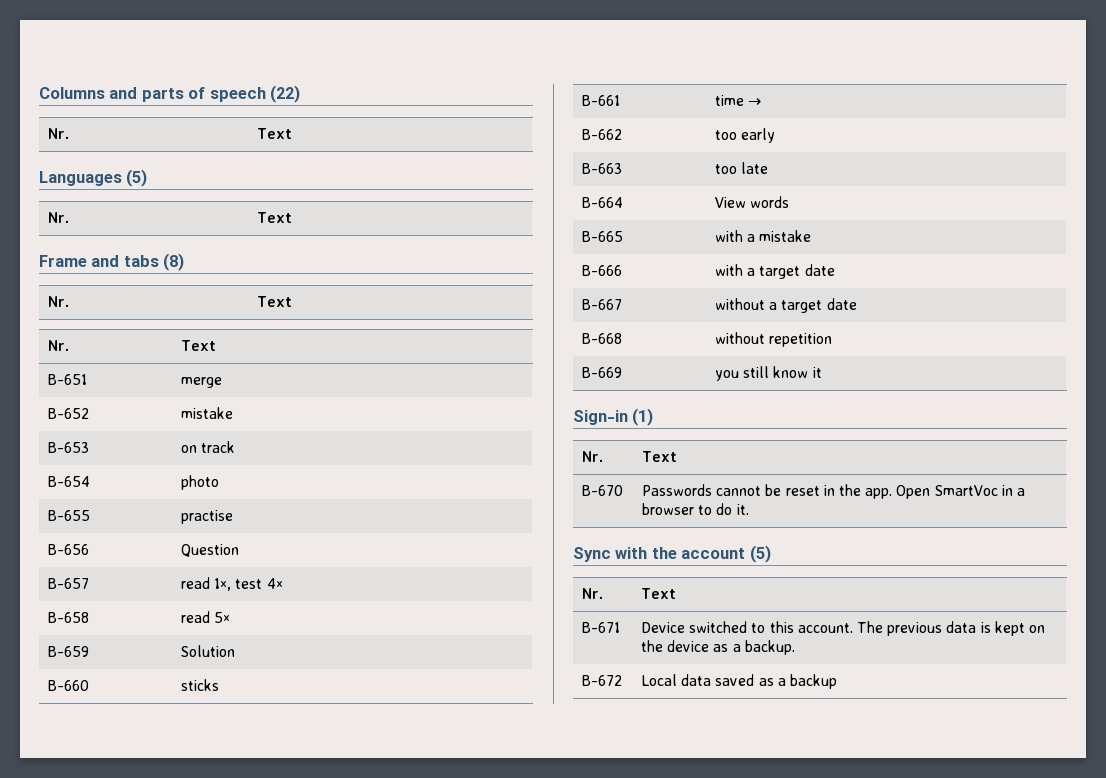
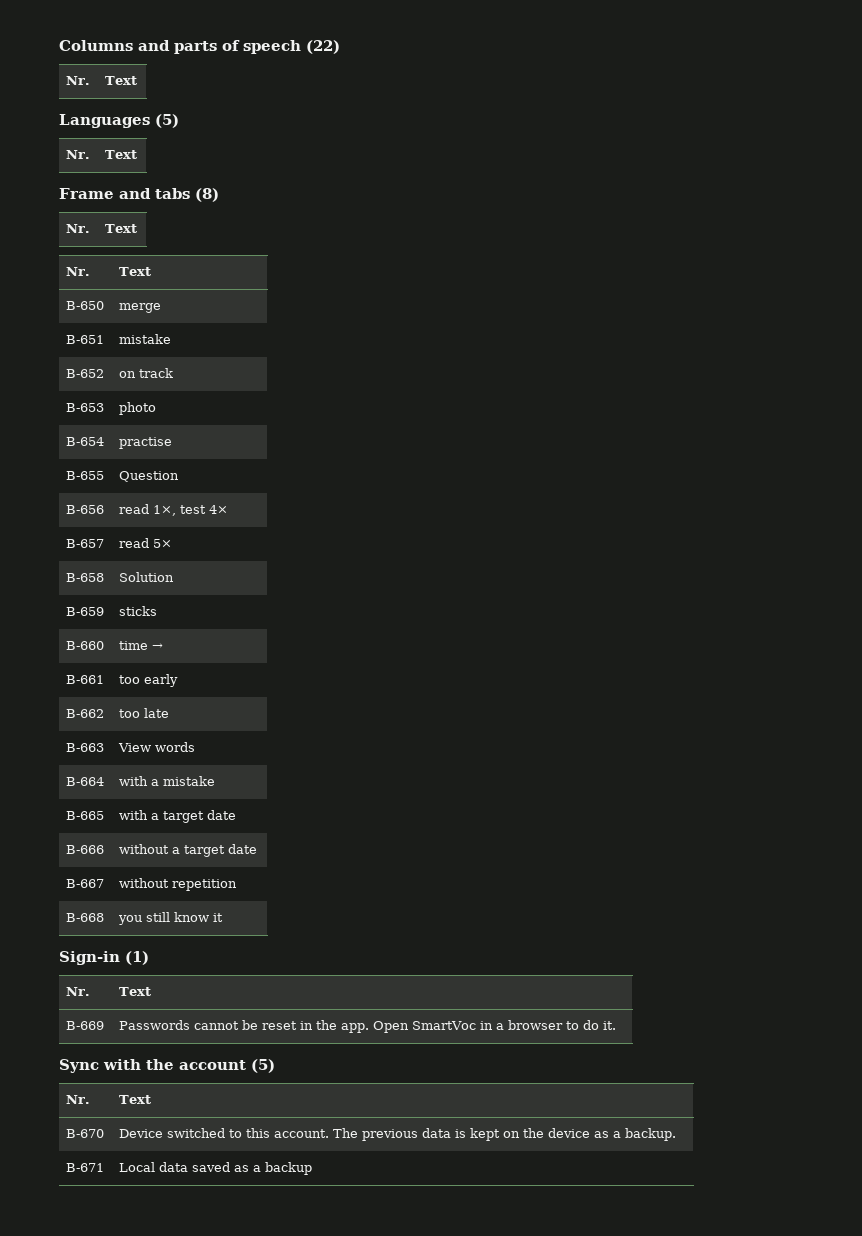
- B-651 | merge
+ B-650 | merge
- B-652 | mistake
- B-653 | on track
+ B-651 | mistake
+ B-652 | on track
- B-654 | photo
+ B-653 | photo
- B-655 | practise
+ B-654 | practise
- B-656 | Question
+ B-655 | Question
- B-657 | read 1×, test 4×
+ B-656 | read 1×, test 4×
- B-658 | read 5×
+ B-657 | read 5×
- B-659 | Solution
+ B-658 | Solution
- B-660 | sticks
+ B-659 | sticks
- B-661 | time →
+ B-660 | time →
- B-662 | too early
+ B-661 | too early
- B-663 | too late
+ B-662 | too late
- B-664 | View words
+ B-663 | View words
+ B-664 | with a mistake
- B-665 | with a mistake
+ B-665 | with a target date
- B-666 | with a target date
+ B-666 | without a target date
- B-667 | without a target date
- B-668 | without repetition
- B-669 | you still know it
+ B-667 | without repetition
+ B-668 | you still know it
- B-670 | Passwords cannot be reset in the app. Open SmartVoc in a browser to do it.
+ B-669 | Passwords cannot be reset in the app. Open SmartVoc in a browser to do it.
- B-671 | Device switched to this account. The previous data is kept on the device as a backup.
+ B-670 | Device switched to this account. The previous data is kept on the device as a backup.
- B-672 | Local data saved as a backup
+ B-671 | Local data saved as a backup

